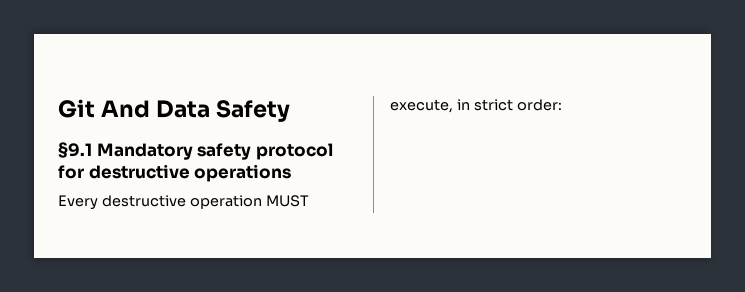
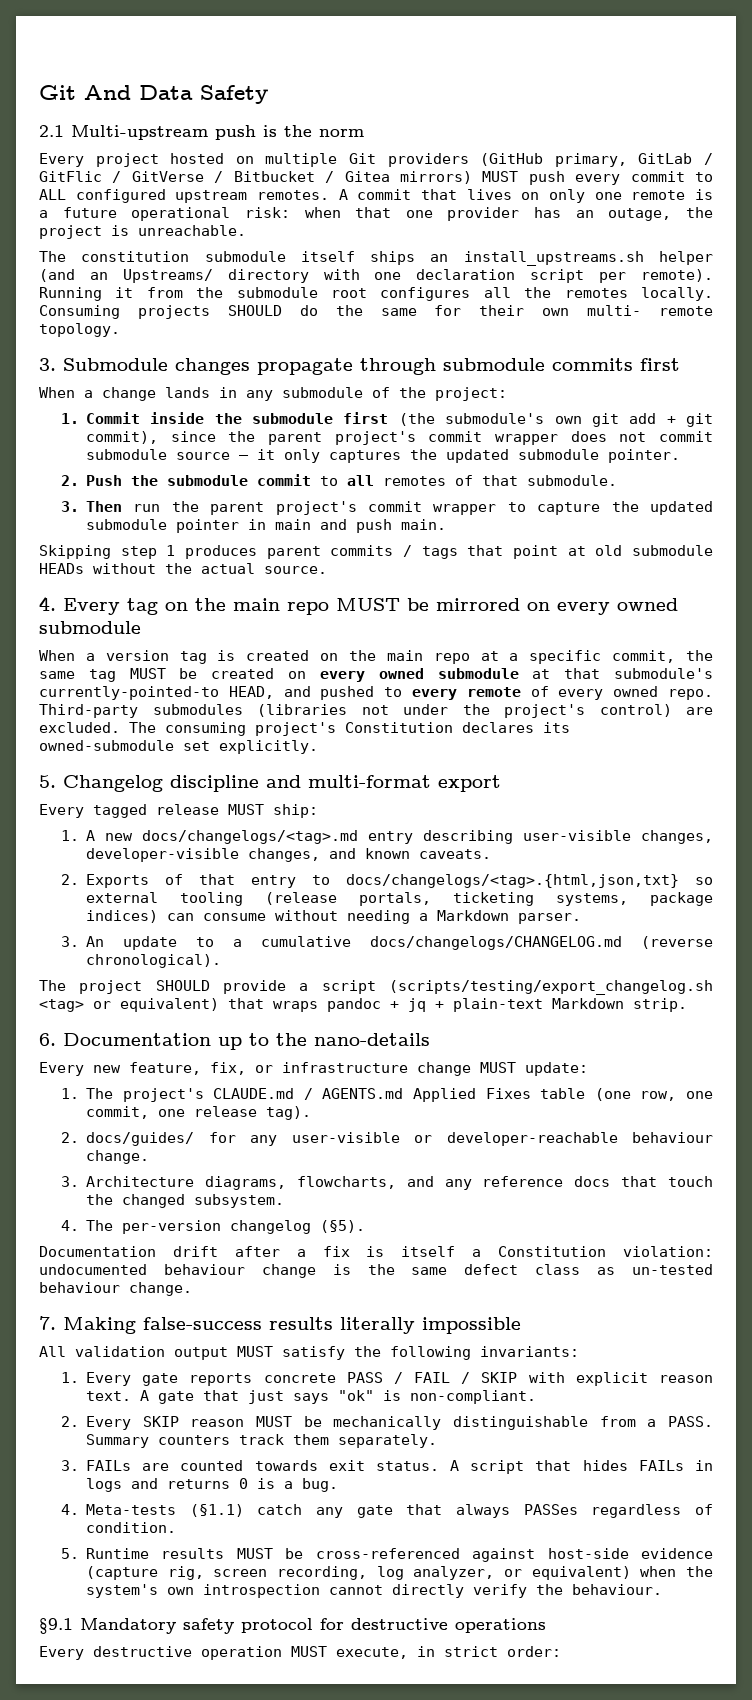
+ 2.1 Multi-upstream push is the norm
+ Every project hosted on multiple Git providers (GitHub primary, GitLab / GitFlic / GitVerse / Bitbucket / Gitea mirrors) MUST push every commit to ALL configured upstream remotes. A commit that lives on only one remote is a future operational risk: when that one provider has an outage, the project is unreachable.
+ The constitution submodule itself ships an install_upstreams.sh helper (and an Upstreams/ directory with one declaration script per remote). Running it from the submodule root configures all the remotes locally. Consuming projects SHOULD do the same for their own multi- remote topology.
+ 3. Submodule changes propagate through submodule commits first
+ When a change lands in any submodule of the project:
+ 1. Commit inside the submodule first (the submodule's own git add + git commit), since the parent project's commit wrapper does not commit submodule source — it only captures the updated submodule pointer.
+ 2. Push the submodule commit to all remotes of that submodule.
+ 3. Then run the parent project's commit wrapper to capture the updated submodule pointer in main and push main.
+ Skipping step 1 produces parent commits / tags that point at old submodule HEADs without the actual source.
+ 4. Every tag on the main repo MUST be mirrored on every owned submodule
+ When a version tag is created on the main repo at a specific commit, the same tag MUST be created on every owned submodule at that submodule's currently-pointed-to HEAD, and pushed to every remote of every owned repo. Third-party submodules (libraries not under the project's control) are excluded. The consuming project's Constitution declares its owned-submodule set explicitly.
+ 5. Changelog discipline and multi-format export
+ Every tagged release MUST ship:
+ 1. A new docs/changelogs/<tag>.md entry describing user-visible changes, developer-visible changes, and known caveats.
+ 2. Exports of that entry to docs/changelogs/<tag>.{html,json,txt} so external tooling (release portals, ticketing systems, package indices) can consume without needing a Markdown parser.
+ 3. An update to a cumulative docs/changelogs/CHANGELOG.md (reverse chronological).
+ The project SHOULD provide a script (scripts/testing/export_changelog.sh <tag> or equivalent) that wraps pandoc + jq + plain-text Markdown strip.
+ 6. Documentation up to the nano-details
+ Every new feature, fix, or infrastructure change MUST update:
+ 1. The project's CLAUDE.md / AGENTS.md Applied Fixes table (one row, one commit, one release tag).
+ 2. docs/guides/ for any user-visible or developer-reachable behaviour change.
+ 3. Architecture diagrams, flowcharts, and any reference docs that touch the changed subsystem.
+ 4. The per-version changelog (§5).
+ Documentation drift after a fix is itself a Constitution violation: undocumented behaviour change is the same defect class as un-tested behaviour change.
+ 7. Making false-success results literally impossible
+ All validation output MUST satisfy the following invariants:
+ 1. Every gate reports concrete PASS / FAIL / SKIP with explicit reason text. A gate that just says "ok" is non-compliant.
+ 2. Every SKIP reason MUST be mechanically distinguishable from a PASS. Summary counters track them separately.
+ 3. FAILs are counted towards exit status. A script that hides FAILs in logs and returns 0 is a bug.
+ 4. Meta-tests (§1.1) catch any gate that always PASSes regardless of condition.
+ 5. Runtime results MUST be cross-referenced against host-side evidence (capture rig, screen recording, log analyzer, or equivalent) when the system's own introspection cannot directly verify the behaviour.

